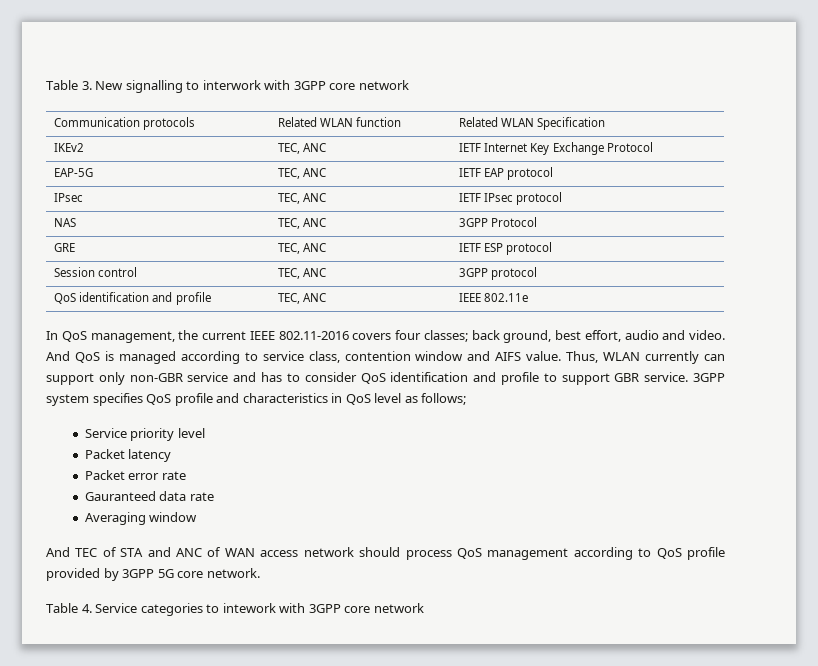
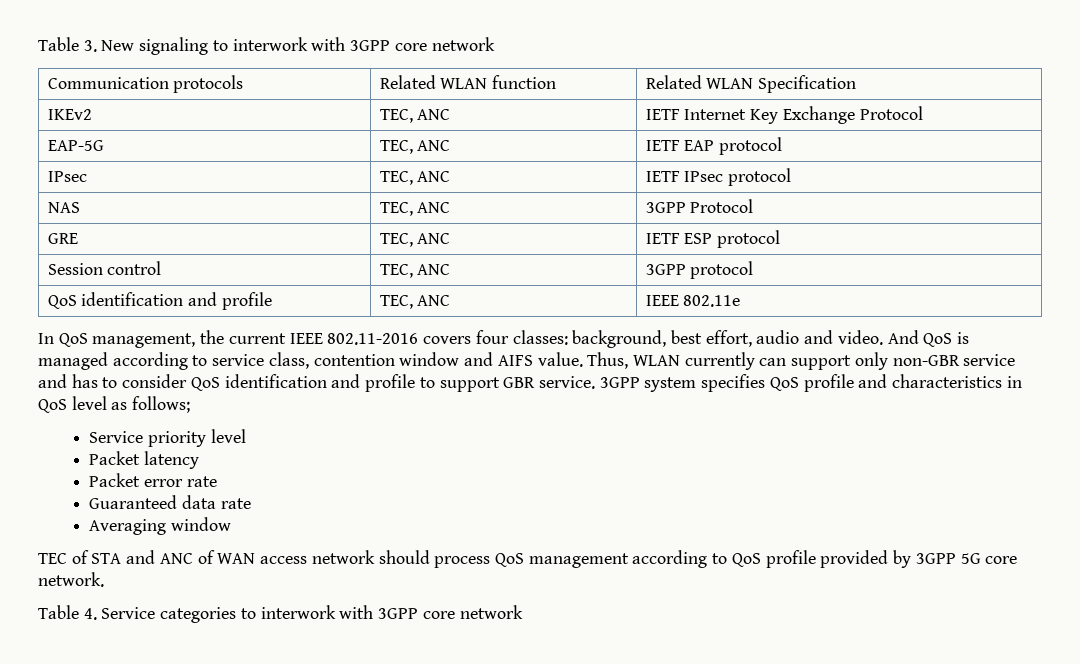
- Table 3. New signalling to interwork with 3GPP core network
+ Table 3. New signaling to interwork with 3GPP core network
- In QoS management, the current IEEE 802.11-2016 covers four classes; back ground, best effort, audio and video.
+ In QoS management, the current IEEE 802.11-2016 covers four classes: background, best effort, audio and video.
- Gauranteed data rate
+ Guaranteed data rate
- And TEC of STA and ANC of WAN access network should process QoS management according to QoS profile provided by 3GPP 5G core network.
+ TEC of STA and ANC of WAN access network should process QoS management according to QoS profile provided by 3GPP 5G core network.
- Table 4. Service categories to intework with 3GPP core network
+ Table 4. Service categories to interwork with 3GPP core network

